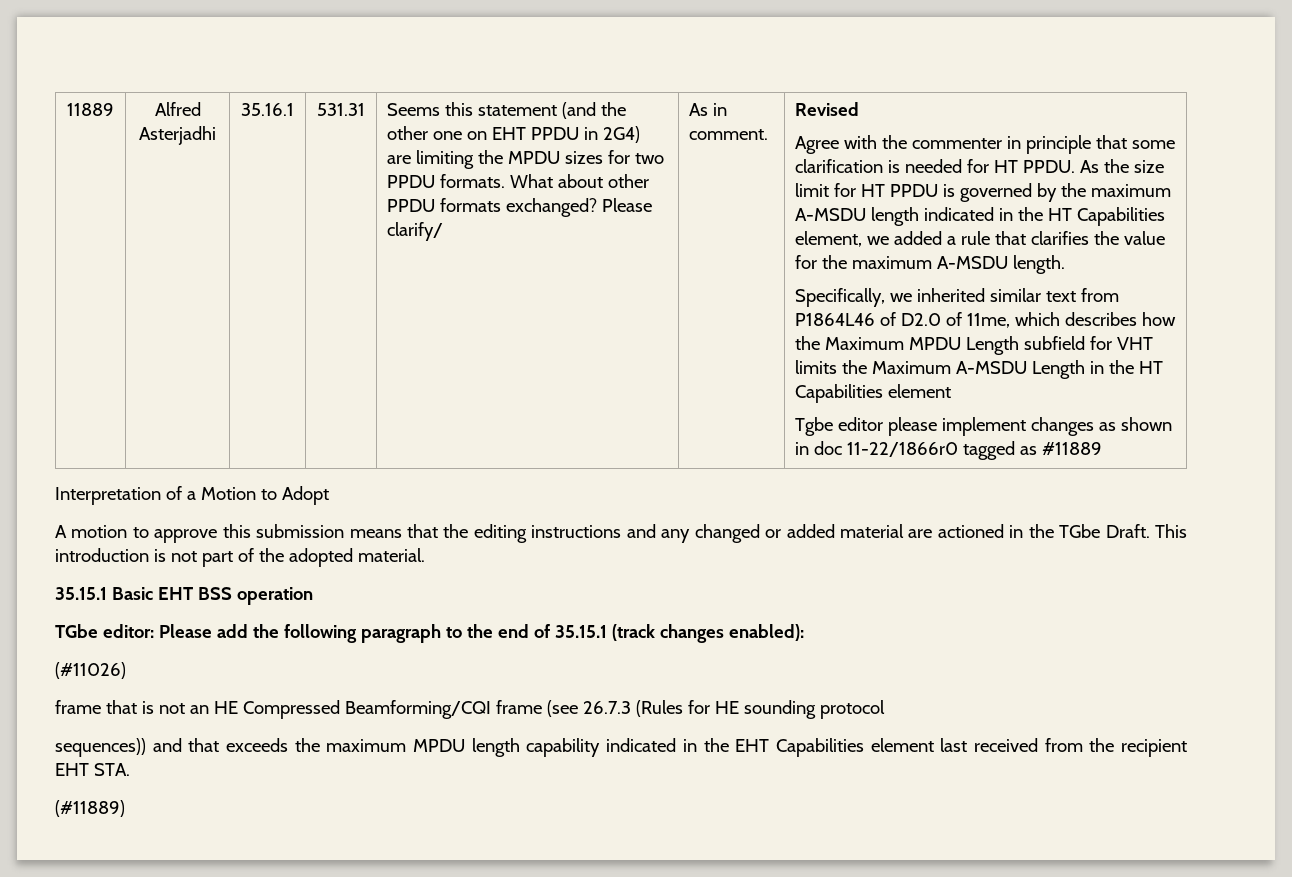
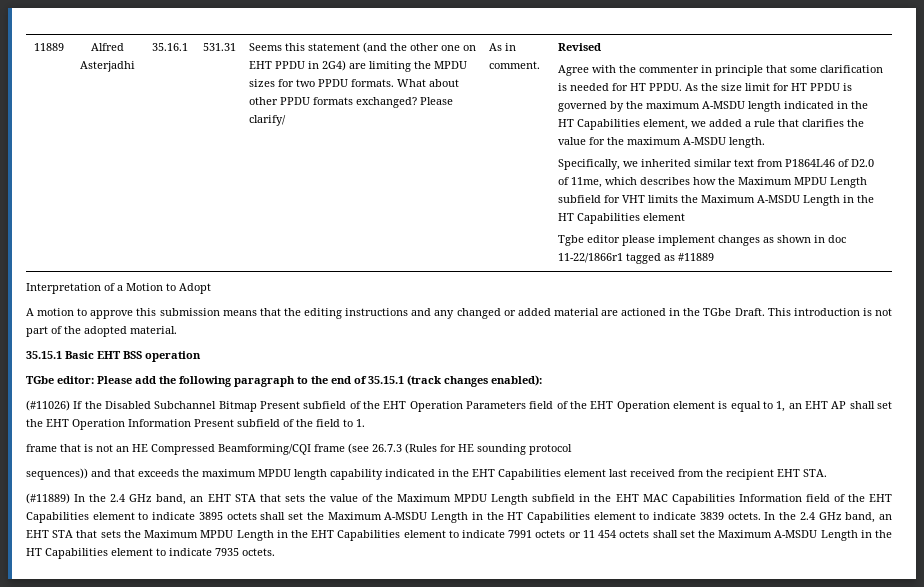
- Tgbe editor please implement changes as shown in doc 11-22/1866r0 tagged as #11889
+ Tgbe editor please implement changes as shown in doc 11-22/1866r1 tagged as #11889
- (#11026)
+ (#11026) If the Disabled Subchannel Bitmap Present subfield of the EHT Operation Parameters field of the EHT Operation element is equal to 1, an EHT AP shall set the EHT Operation Information Present subfield of the field to 1.
- (#11889)
+ (#11889) In the 2.4 GHz band, an EHT STA that sets the value of the Maximum MPDU Length subfield in the EHT MAC Capabilities Information field of the EHT Capabilities element to indicate 3895 octets shall set the Maximum A-MSDU Length in the HT Capabilities element to indicate 3839 octets. In the 2.4 GHz band, an EHT STA that sets the Maximum MPDU Length in the EHT Capabilities element to indicate 7991 octets or 11 454 octets shall set the Maximum A-MSDU Length in the HT Capabilities element to indicate 7935 octets.

